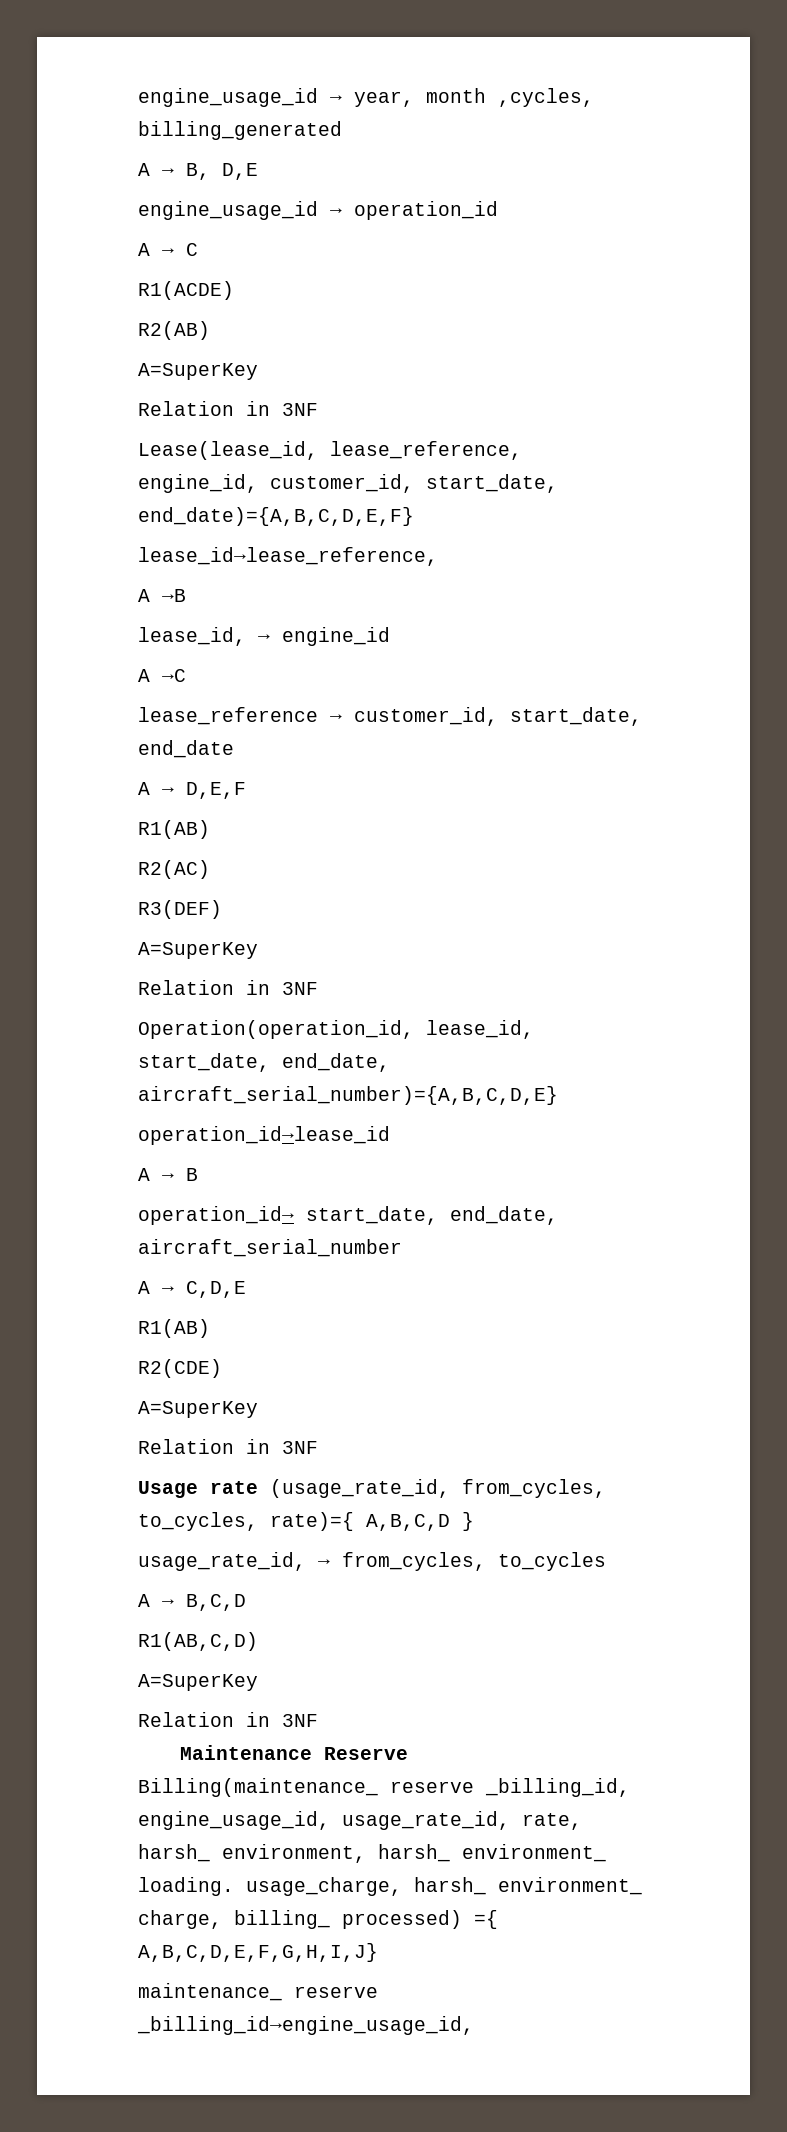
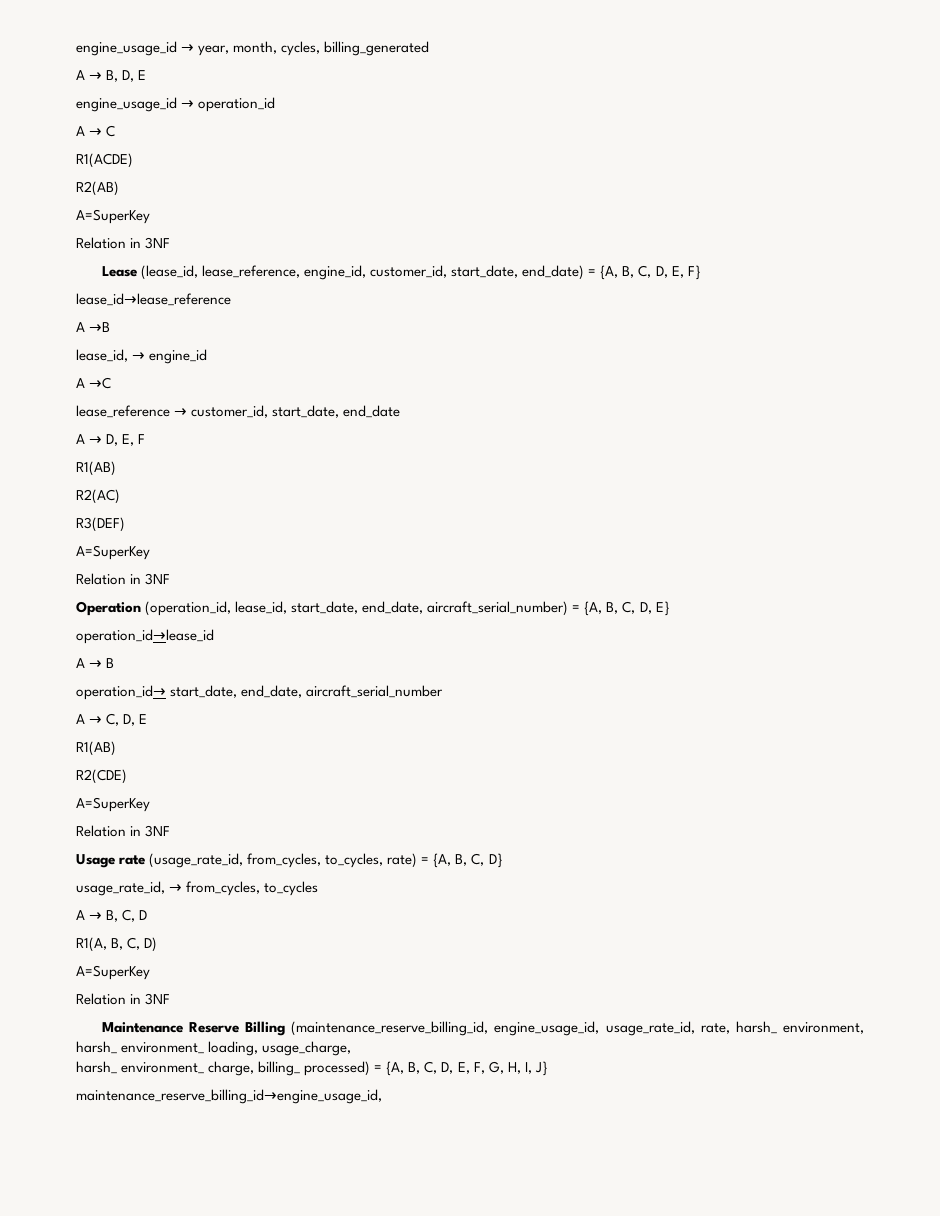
- engine_usage_id → year, month ,cycles, billing_generated
+ engine_usage_id → year, month, cycles, billing_generated
- A → B, D,E
+ A → B, D, E
- Lease(lease_id, lease_reference, engine_id, customer_id, start_date, end_date)={A,B,C,D,E,F}
- lease_id→lease_reference,
+ Lease (lease_id, lease_reference, engine_id, customer_id, start_date, end_date) = {A, B, C, D, E, F}
+ lease_id→lease_reference
- A → D,E,F
+ A → D, E, F
- Operation(operation_id, lease_id, start_date, end_date, aircraft_serial_number)={A,B,C,D,E}
+ Operation (operation_id, lease_id, start_date, end_date, aircraft_serial_number) = {A, B, C, D, E}
- A → C,D,E
+ A → C, D, E
- Usage rate (usage_rate_id, from_cycles, to_cycles, rate)={ A,B,C,D }
+ Usage rate (usage_rate_id, from_cycles, to_cycles, rate) = {A, B, C, D}
- A → B,C,D
- R1(AB,C,D)
+ A → B, C, D
+ R1(A, B, C, D)
- Maintenance Reserve Billing(maintenance_ reserve _billing_id, engine_usage_id, usage_rate_id, rate, harsh_ environment, harsh_ environment_ loading. usage_charge, harsh_ environment_ charge, billing_ processed) ={ A,B,C,D,E,F,G,H,I,J}
- maintenance_ reserve _billing_id→engine_usage_id,
+ Maintenance Reserve Billing (maintenance_reserve_billing_id, engine_usage_id, usage_rate_id, rate, harsh_ environment, harsh_ environment_ loading, usage_charge,
+ harsh_ environment_ charge, billing_ processed) = {A, B, C, D, E, F, G, H, I, J}
+ maintenance_reserve_billing_id→engine_usage_id,

